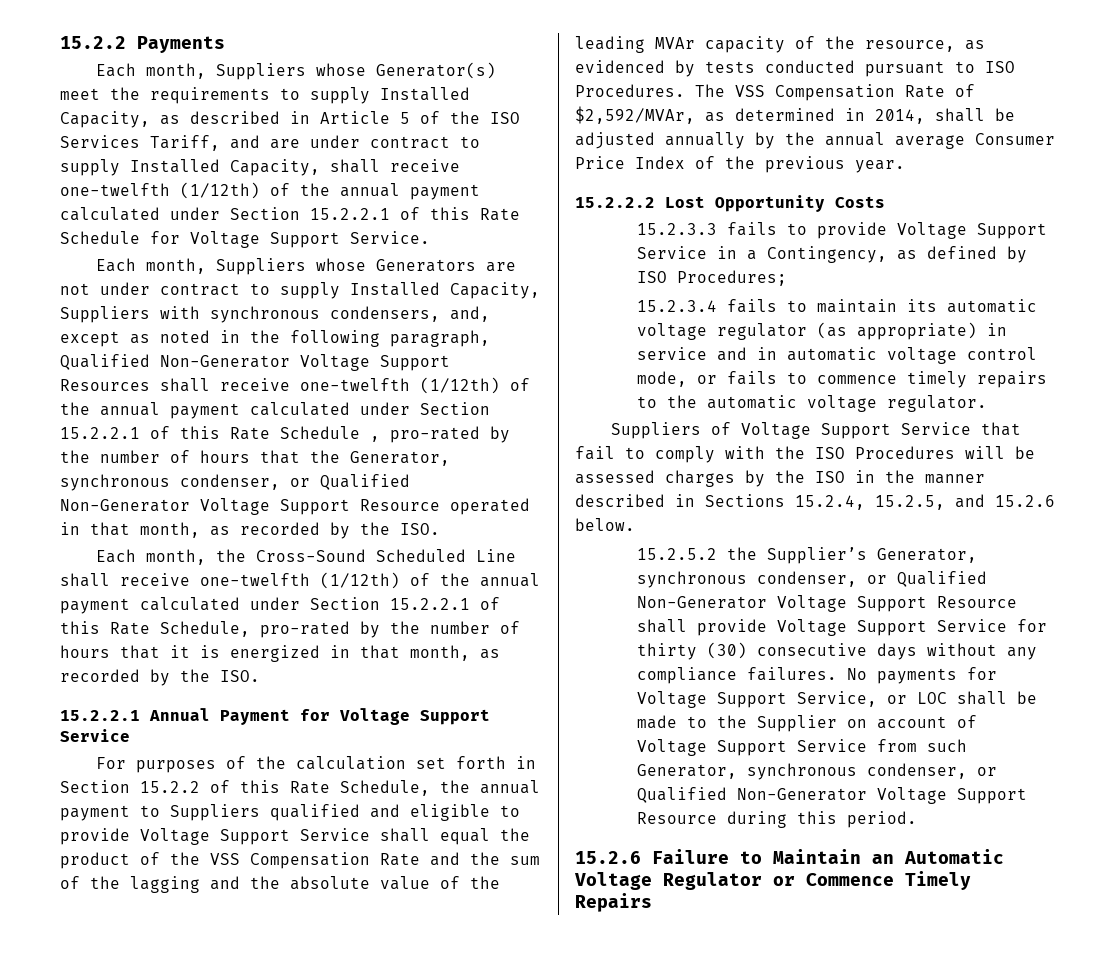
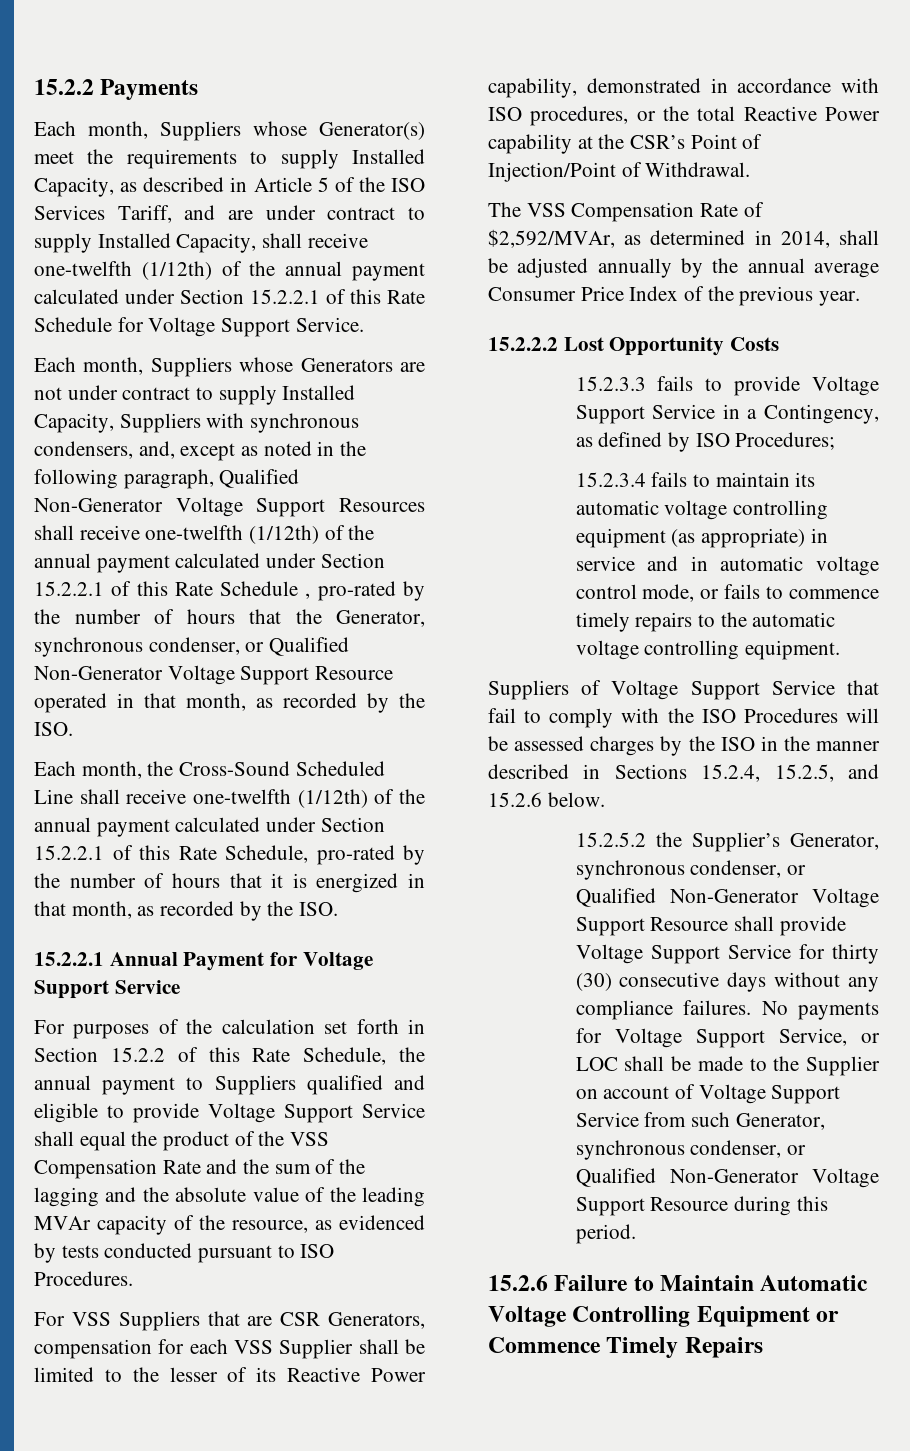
- For purposes of the calculation set forth in Section 15.2.2 of this Rate Schedule, the annual payment to Suppliers qualified and eligible to provide Voltage Support Service shall equal the product of the VSS Compensation Rate and the sum of the lagging and the absolute value of the leading MVAr capacity of the resource, as evidenced by tests conducted pursuant to ISO Procedures. The VSS Compensation Rate of $2,592/MVAr, as determined in 2014, shall be adjusted annually by the annual average Consumer Price Index of the previous year.
+ For purposes of the calculation set forth in Section 15.2.2 of this Rate Schedule, the annual payment to Suppliers qualified and eligible to provide Voltage Support Service shall equal the product of the VSS Compensation Rate and the sum of the lagging and the absolute value of the leading MVAr capacity of the resource, as evidenced by tests conducted pursuant to ISO Procedures.
+ For VSS Suppliers that are CSR Generators, compensation for each VSS Supplier shall be limited to the lesser of its Reactive Power capability, demonstrated in accordance with ISO procedures, or the total Reactive Power capability at the CSR’s Point of Injection/Point of Withdrawal.
+ The VSS Compensation Rate of $2,592/MVAr, as determined in 2014, shall be adjusted annually by the annual average Consumer Price Index of the previous year.
- 15.2.3.4 fails to maintain its automatic voltage regulator (as appropriate) in service and in automatic voltage control mode, or fails to commence timely repairs to the automatic voltage regulator.
+ 15.2.3.4 fails to maintain its automatic voltage controlling equipment (as appropriate) in service and in automatic voltage control mode, or fails to commence timely repairs to the automatic voltage controlling equipment.
- 15.2.6 Failure to Maintain an Automatic Voltage Regulator or Commence Timely Repairs
+ 15.2.6 Failure to Maintain Automatic Voltage Controlling Equipment or Commence Timely Repairs

